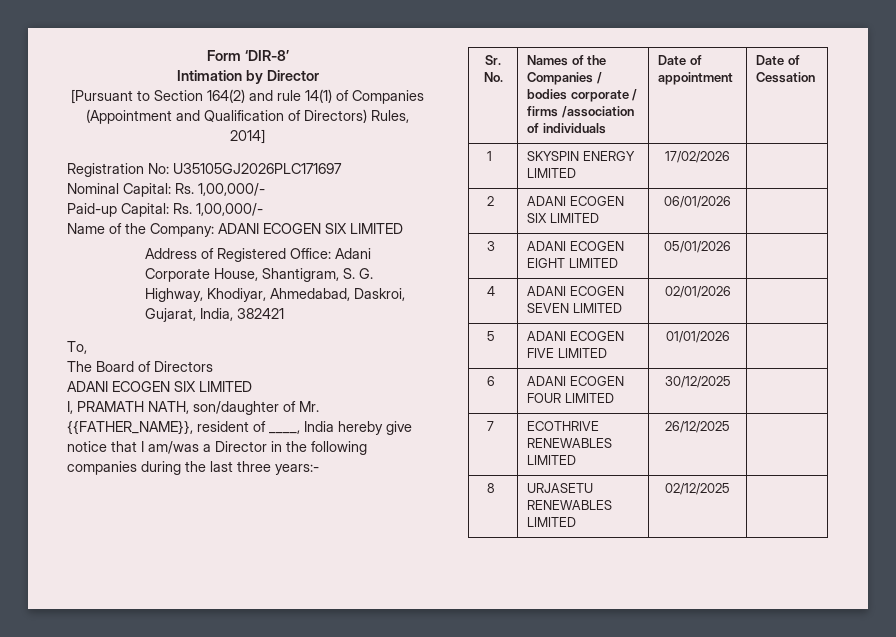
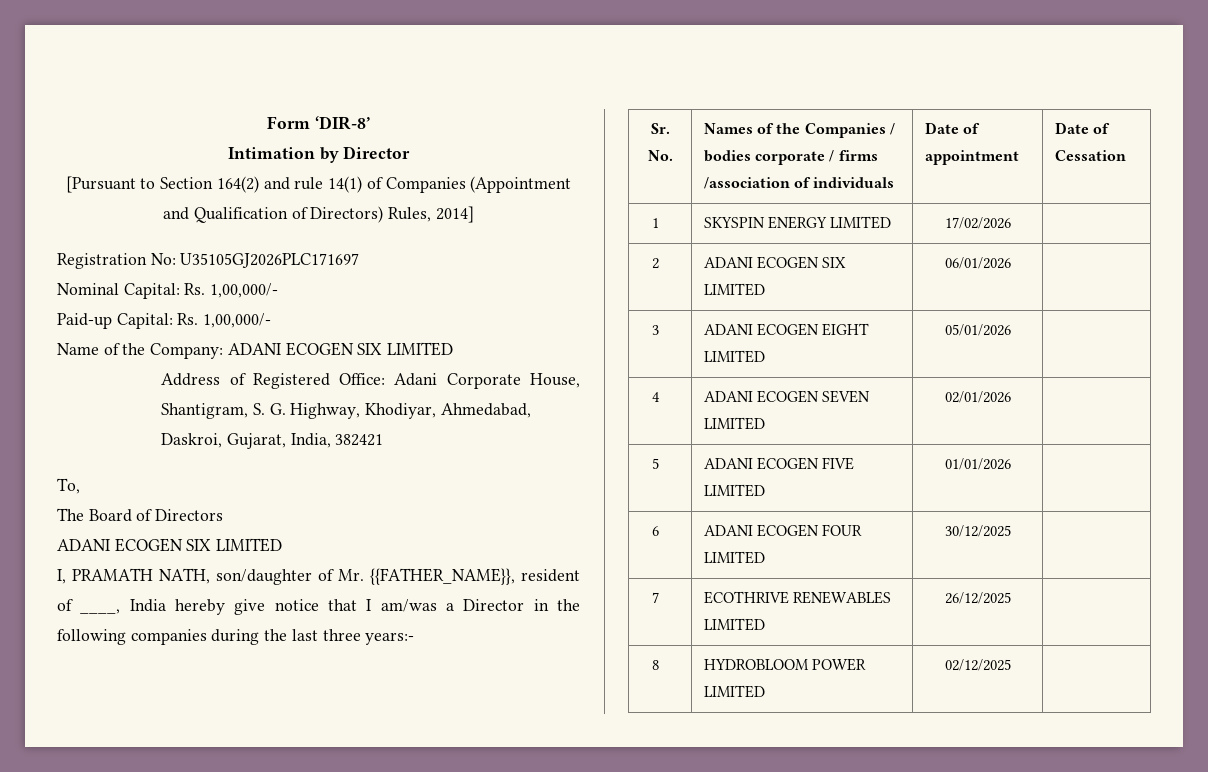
- 8 | URJASETU RENEWABLES LIMITED | 02/12/2025 |
+ 8 | HYDROBLOOM POWER LIMITED | 02/12/2025 |

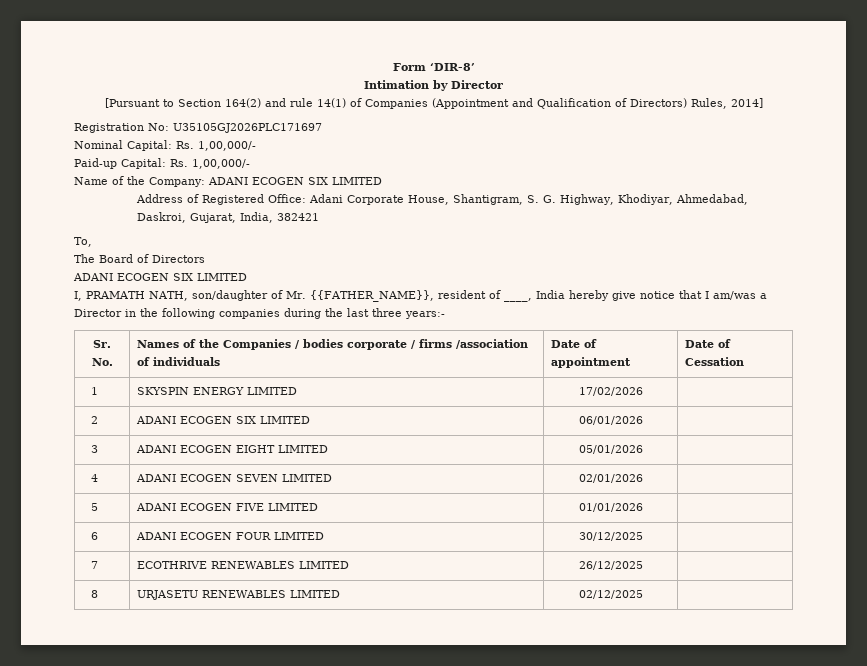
- 8 | HYDROBLOOM POWER LIMITED | 02/12/2025 |
+ 8 | URJASETU RENEWABLES LIMITED | 02/12/2025 |

